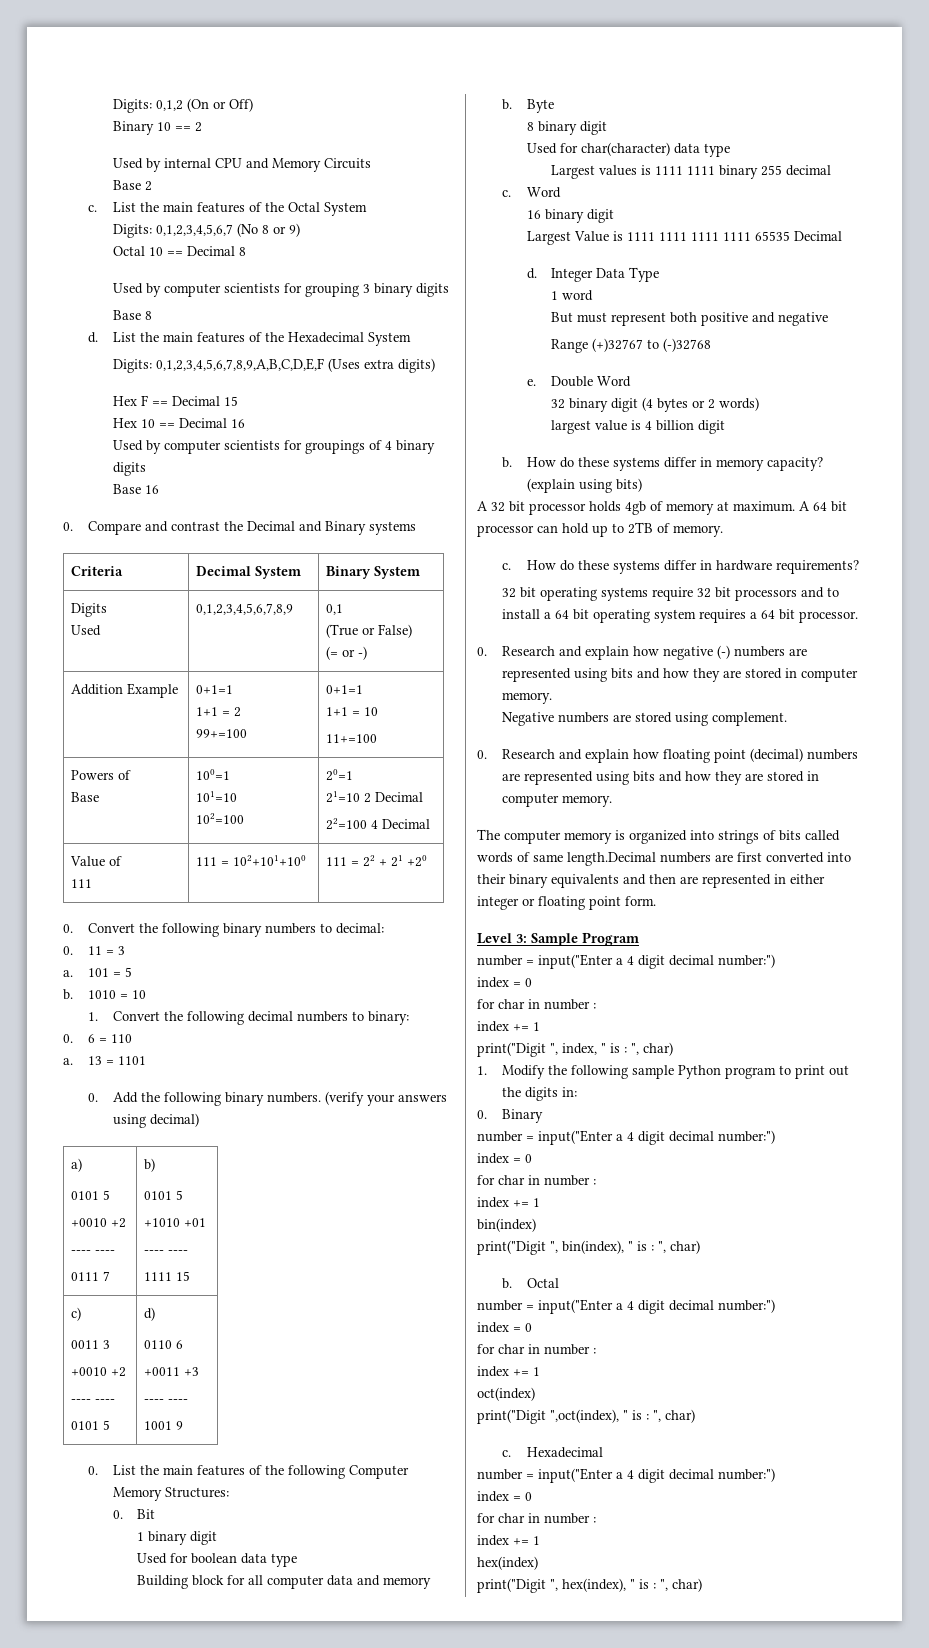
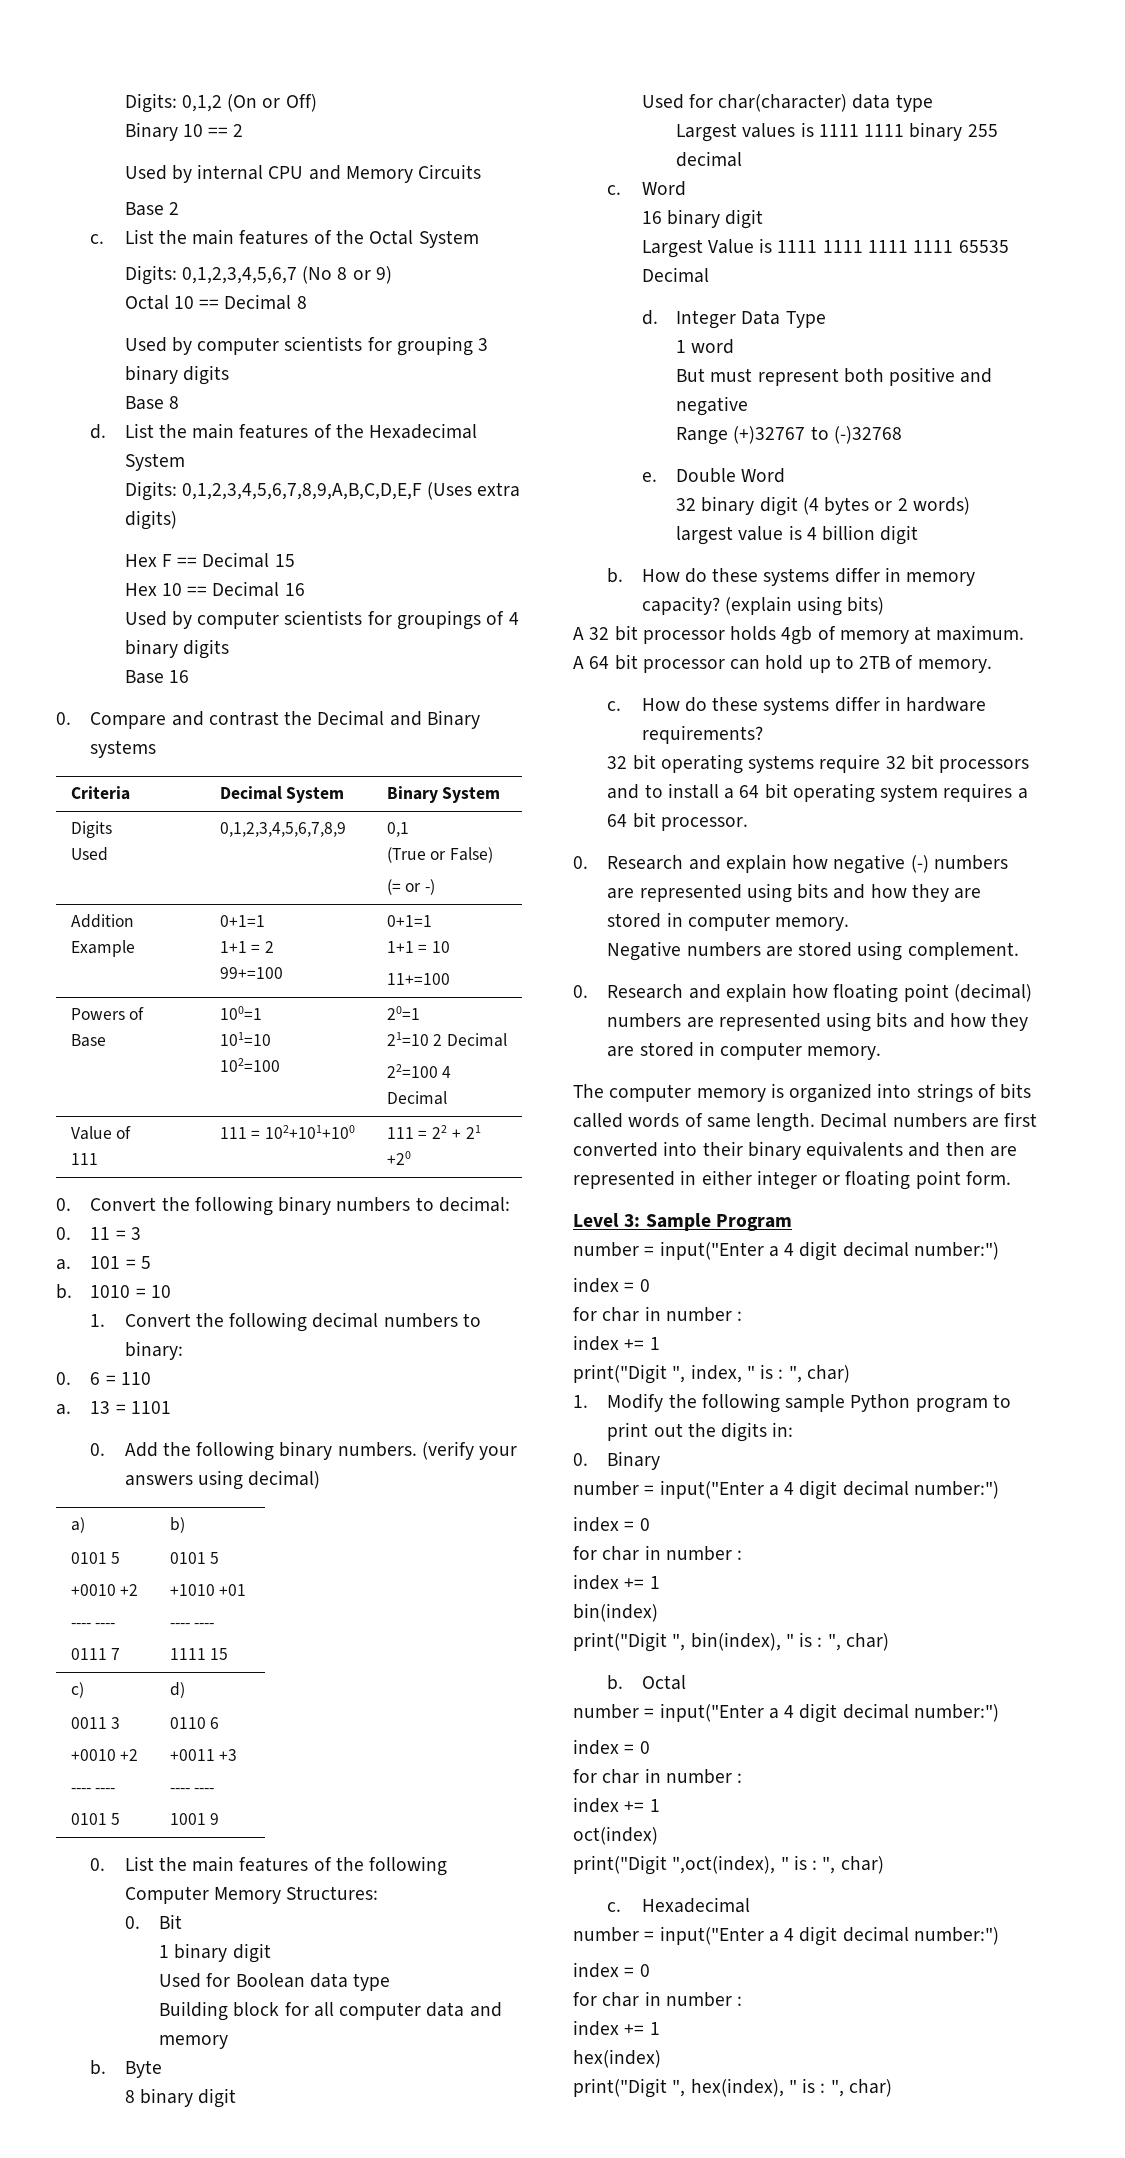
- Used for boolean data type
+ Used for Boolean data type
- The computer memory is organized into strings of bits called words of same length.Decimal numbers are first converted into their binary equivalents and then are represented in either integer or floating point form.
+ The computer memory is organized into strings of bits called words of same length. Decimal numbers are first converted into their binary equivalents and then are represented in either integer or floating point form.

